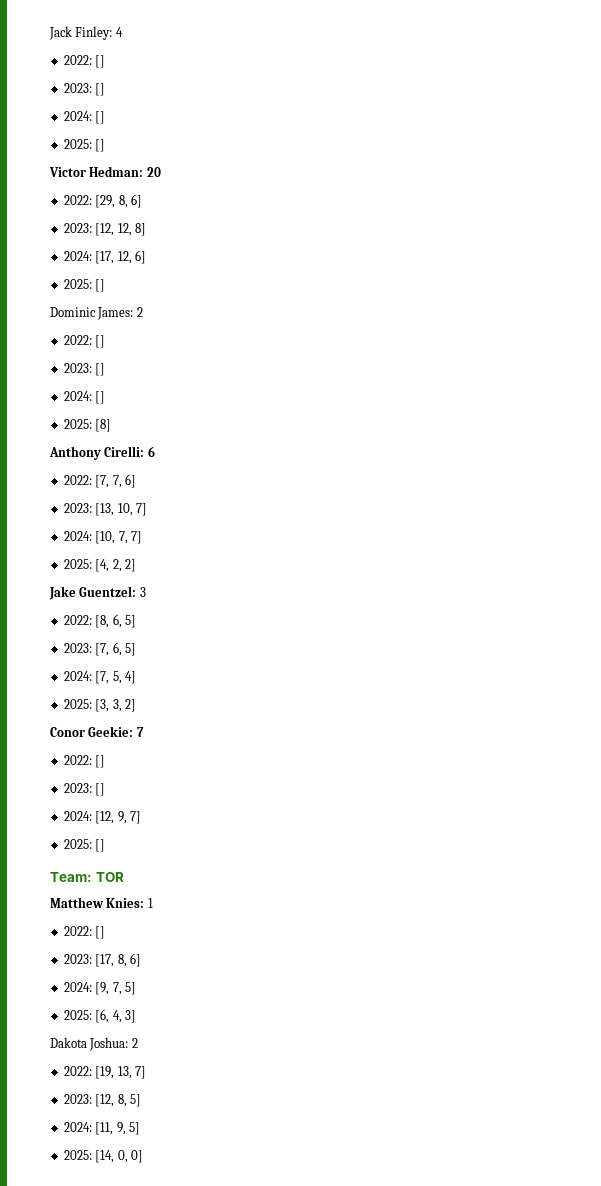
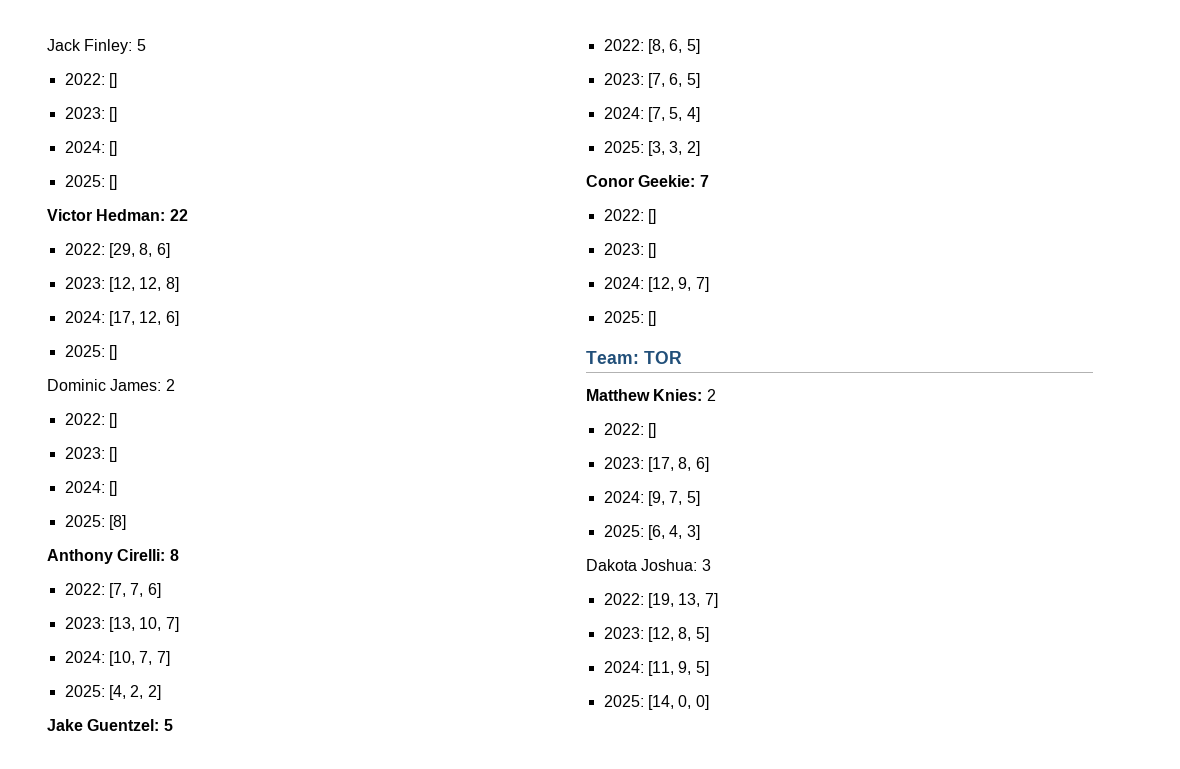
- Jack Finley: 4
+ Jack Finley: 5
- Victor Hedman: 20
+ Victor Hedman: 22
- Anthony Cirelli: 6
+ Anthony Cirelli: 8
- Jake Guentzel: 3
+ Jake Guentzel: 5
- Matthew Knies: 1
+ Matthew Knies: 2
- Dakota Joshua: 2
+ Dakota Joshua: 3

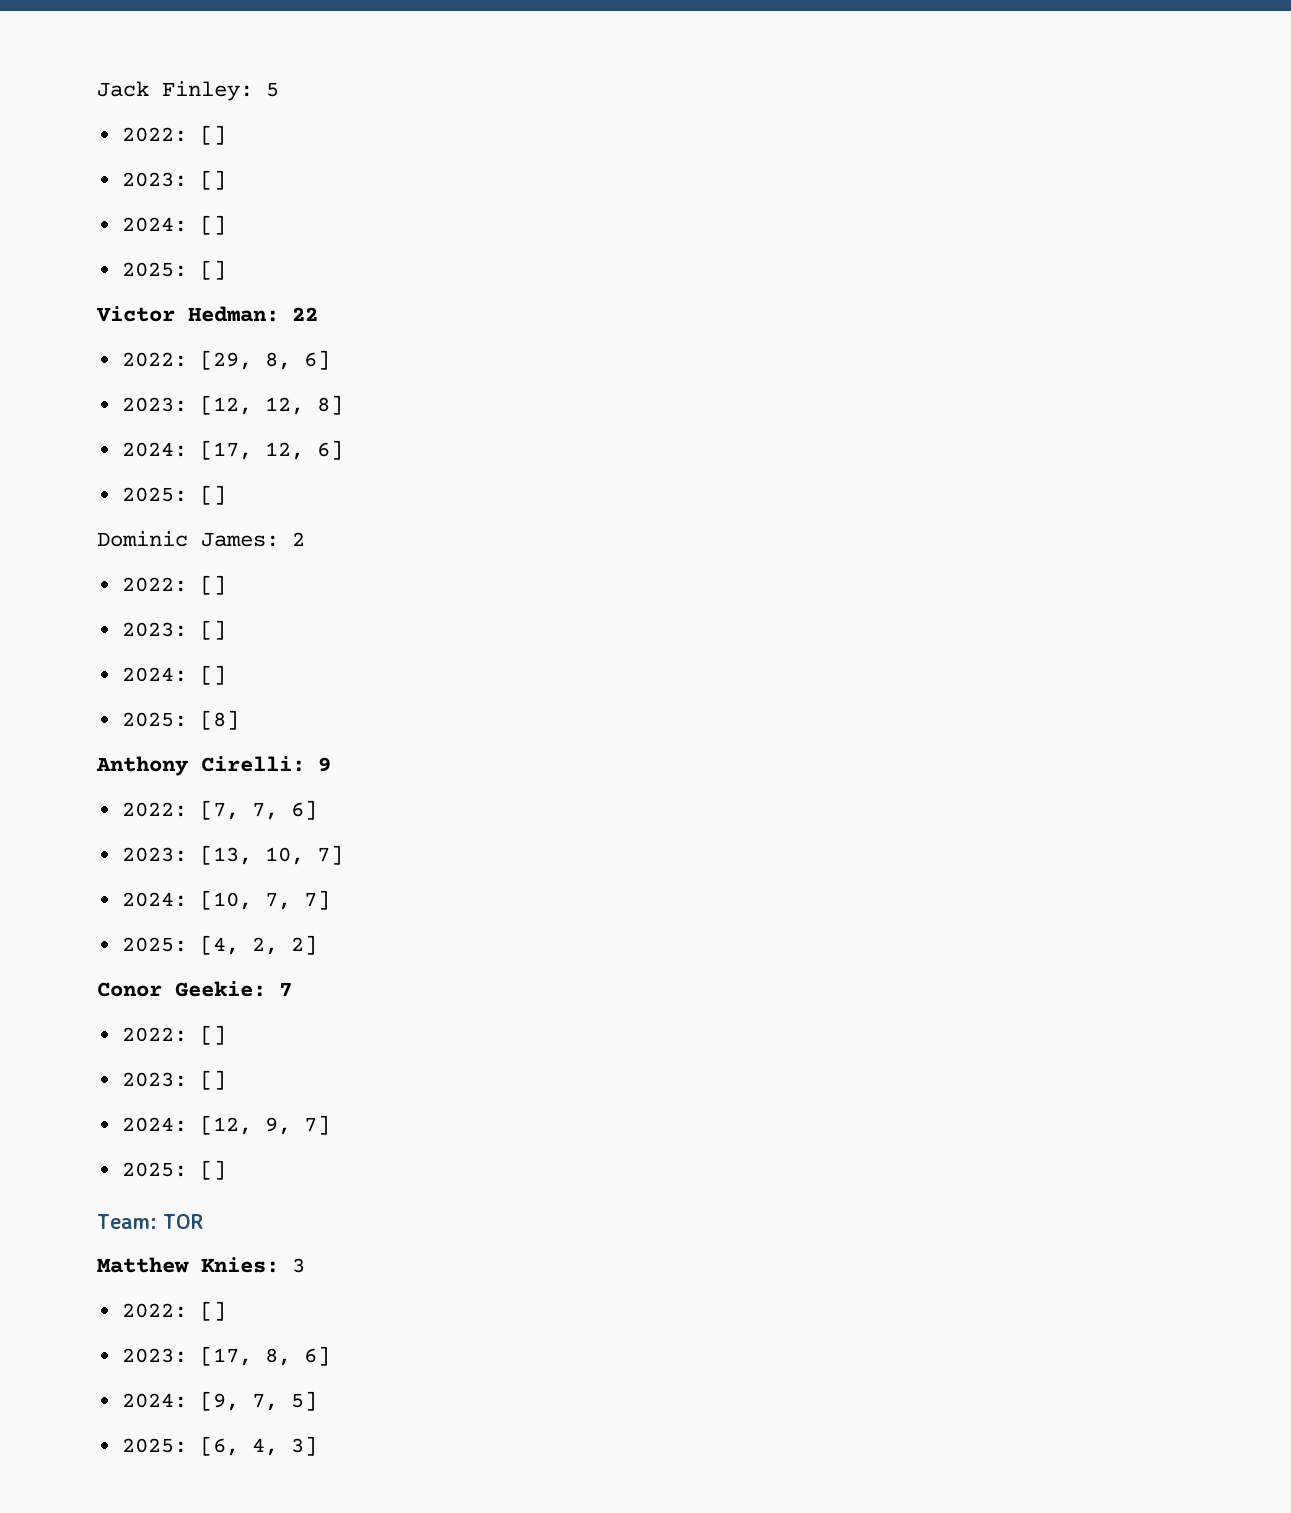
- Anthony Cirelli: 8
+ Anthony Cirelli: 9
- Jake Guentzel: 5
- 2022: [8, 6, 5]
- 2023: [7, 6, 5]
- 2024: [7, 5, 4]
- 2025: [3, 3, 2]
- Matthew Knies: 2
+ Matthew Knies: 3
- Dakota Joshua: 3
- 2022: [19, 13, 7]
- 2023: [12, 8, 5]
- 2024: [11, 9, 5]
- 2025: [14, 0, 0]

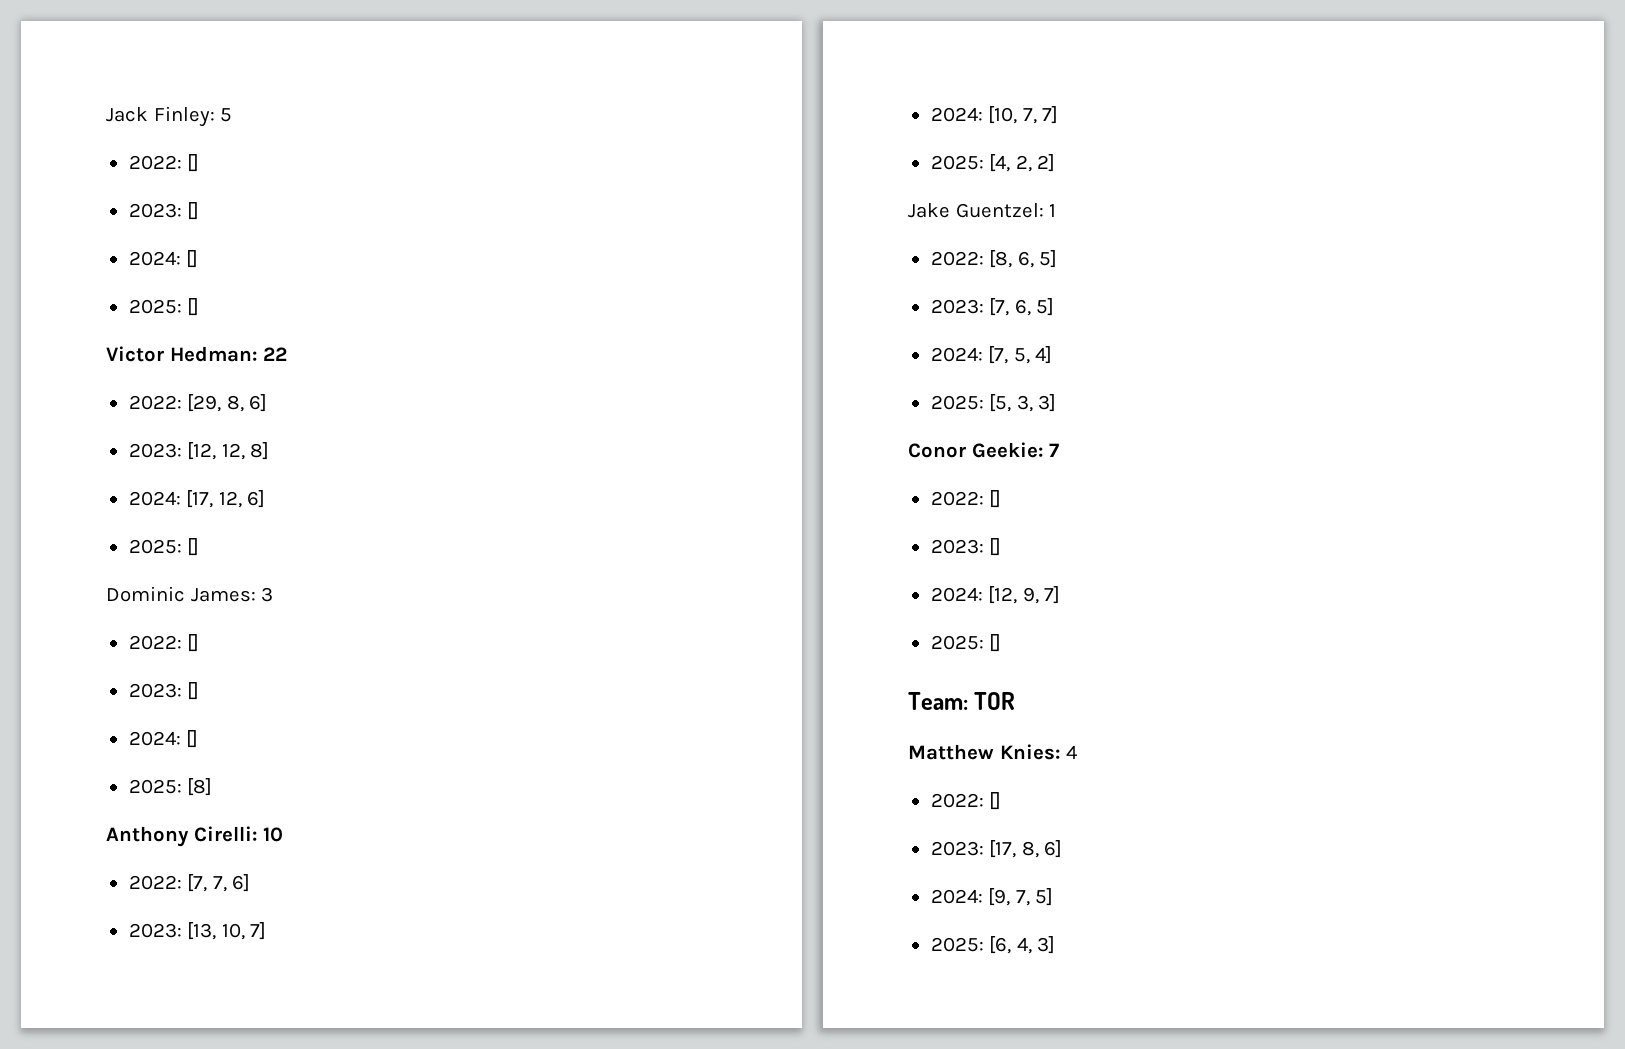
- Dominic James: 2
+ Dominic James: 3
- Anthony Cirelli: 9
+ Anthony Cirelli: 10
+ Jake Guentzel: 1
+ 2022: [8, 6, 5]
+ 2023: [7, 6, 5]
+ 2024: [7, 5, 4]
+ 2025: [5, 3, 3]
- Matthew Knies: 3
+ Matthew Knies: 4

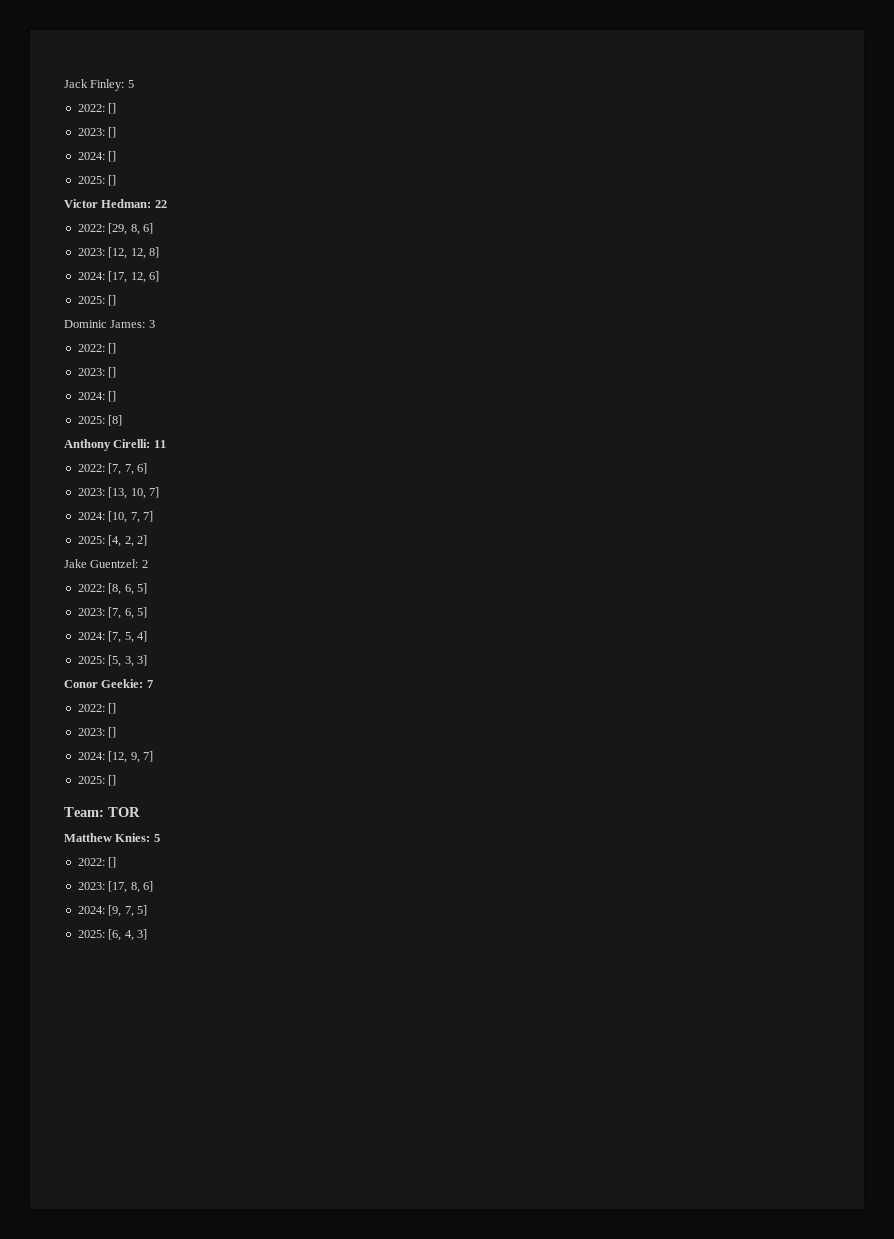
- Anthony Cirelli: 10
+ Anthony Cirelli: 11
- Jake Guentzel: 1
+ Jake Guentzel: 2
- Matthew Knies: 4
+ Matthew Knies: 5

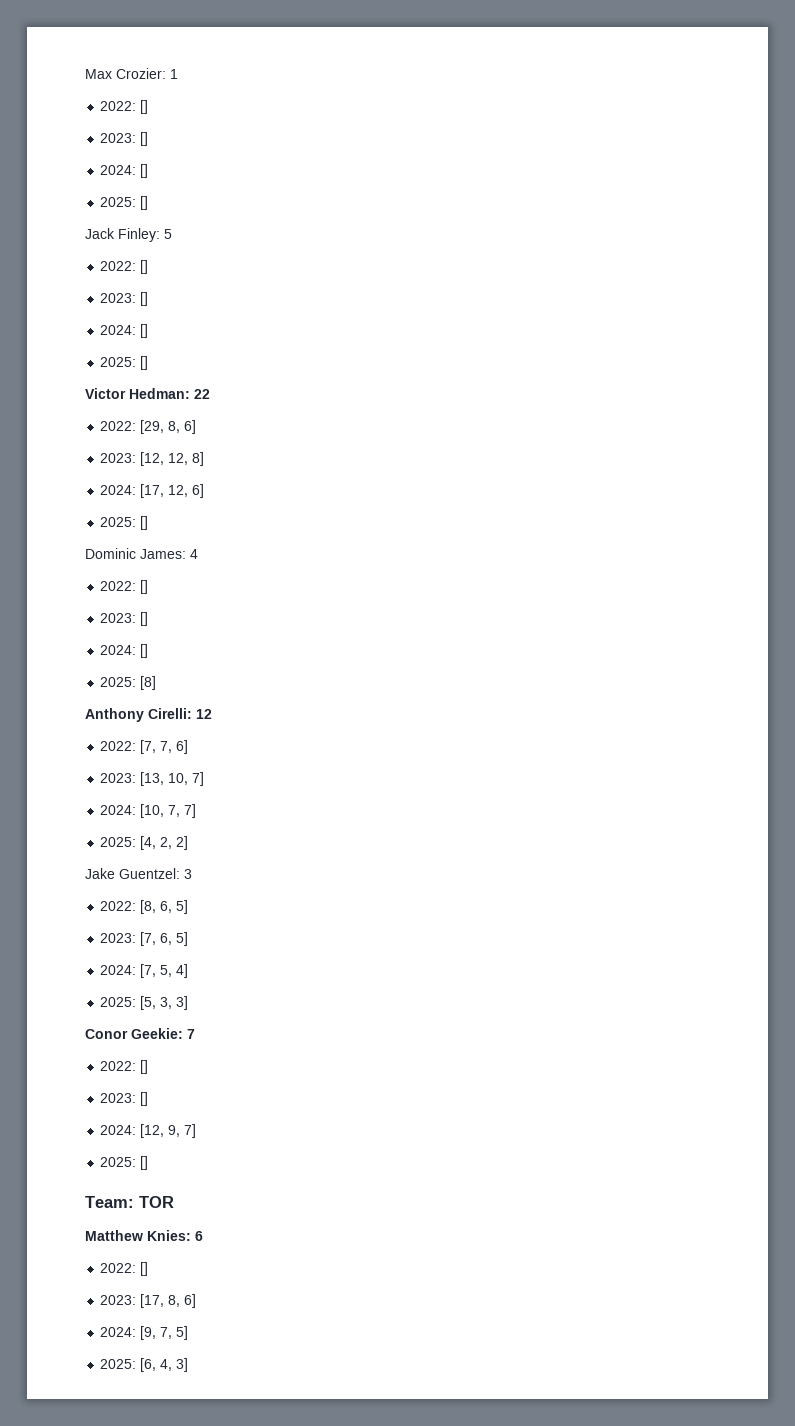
+ Max Crozier: 1
+ 2022: []
+ 2023: []
+ 2024: []
+ 2025: []
- Dominic James: 3
+ Dominic James: 4
- Anthony Cirelli: 11
+ Anthony Cirelli: 12
- Jake Guentzel: 2
+ Jake Guentzel: 3
- Matthew Knies: 5
+ Matthew Knies: 6

